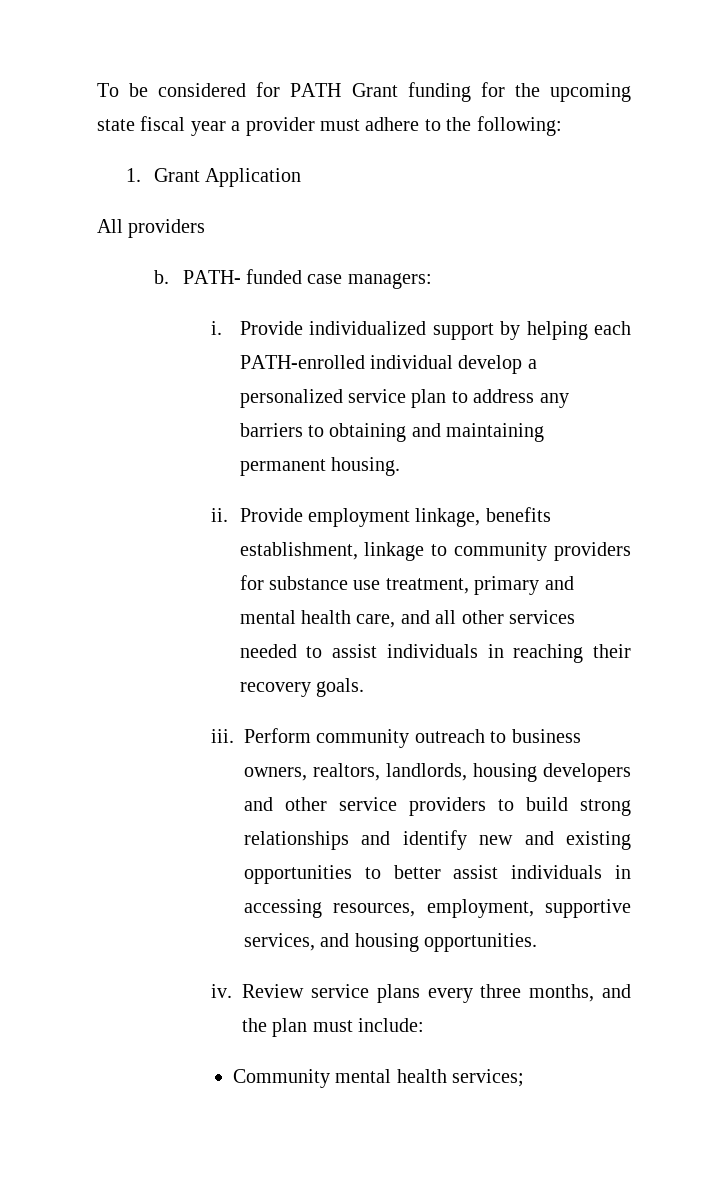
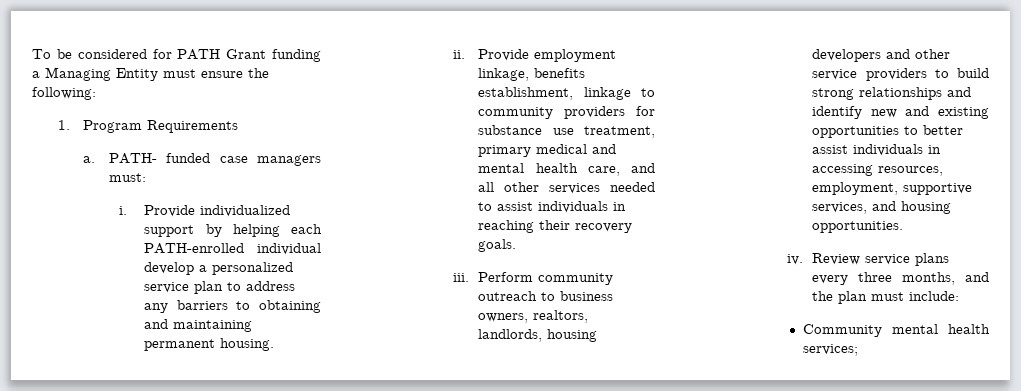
- To be considered for PATH Grant funding for the upcoming state fiscal year a provider must adhere to the following:
- 1. Grant Application
- All providers
- b.
+ To be considered for PATH Grant funding a Managing Entity must ensure the following:
+ 1. Program Requirements
+ a.
- PATH- funded case managers:
+ PATH- funded case managers must:
- Provide employment linkage, benefits establishment, linkage to community providers for substance use treatment, primary and mental health care, and all other services needed to assist individuals in reaching their recovery goals.
+ Provide employment linkage, benefits establishment, linkage to community providers for substance use treatment, primary medical and mental health care, and all other services needed to assist individuals in reaching their recovery goals.

